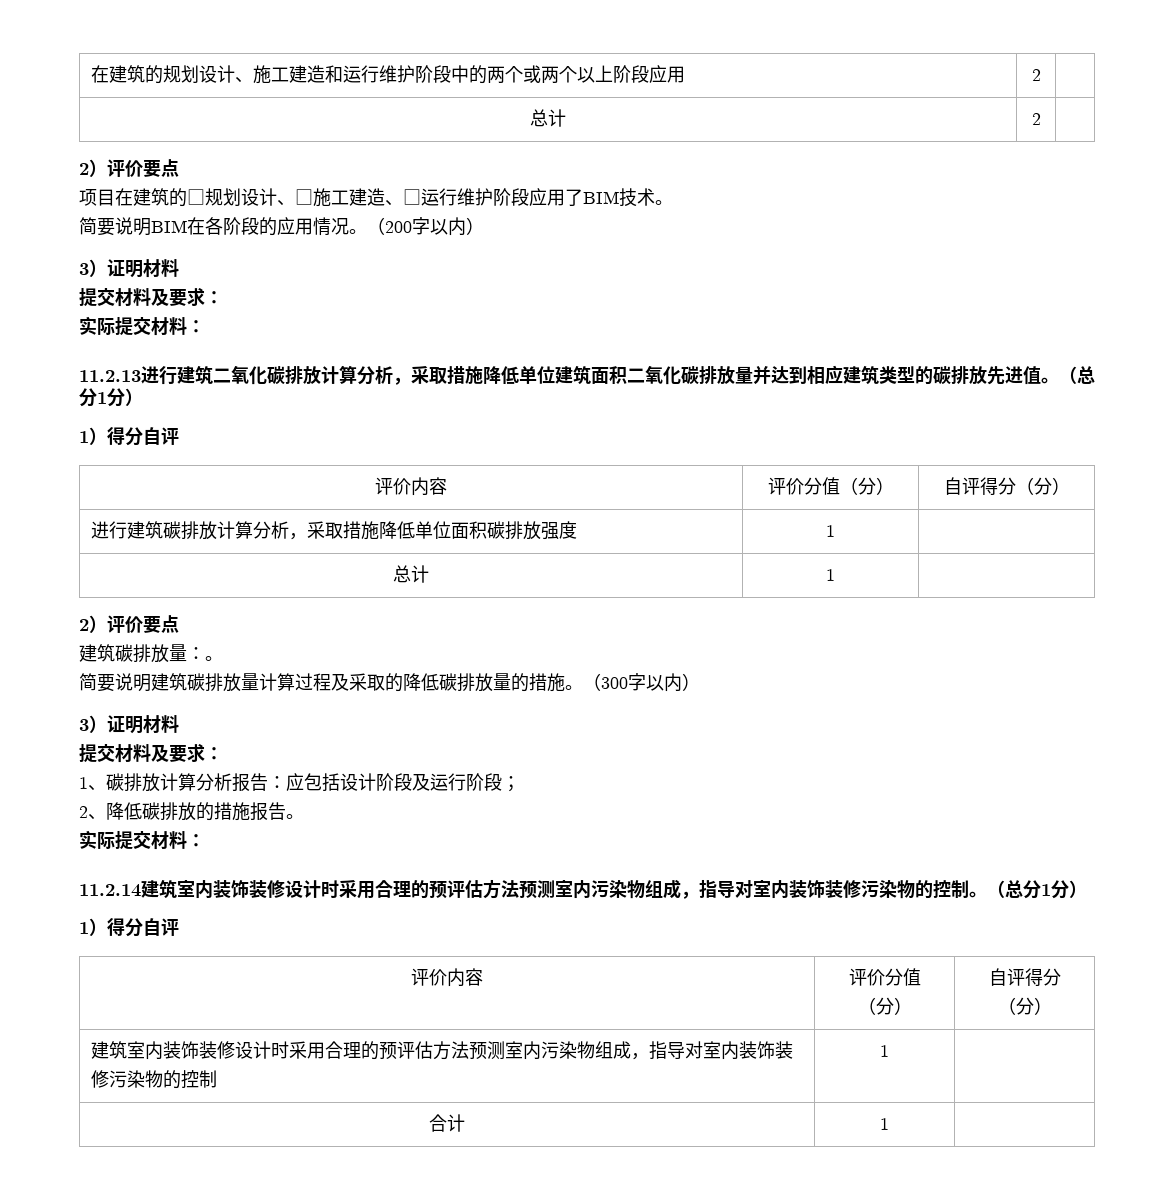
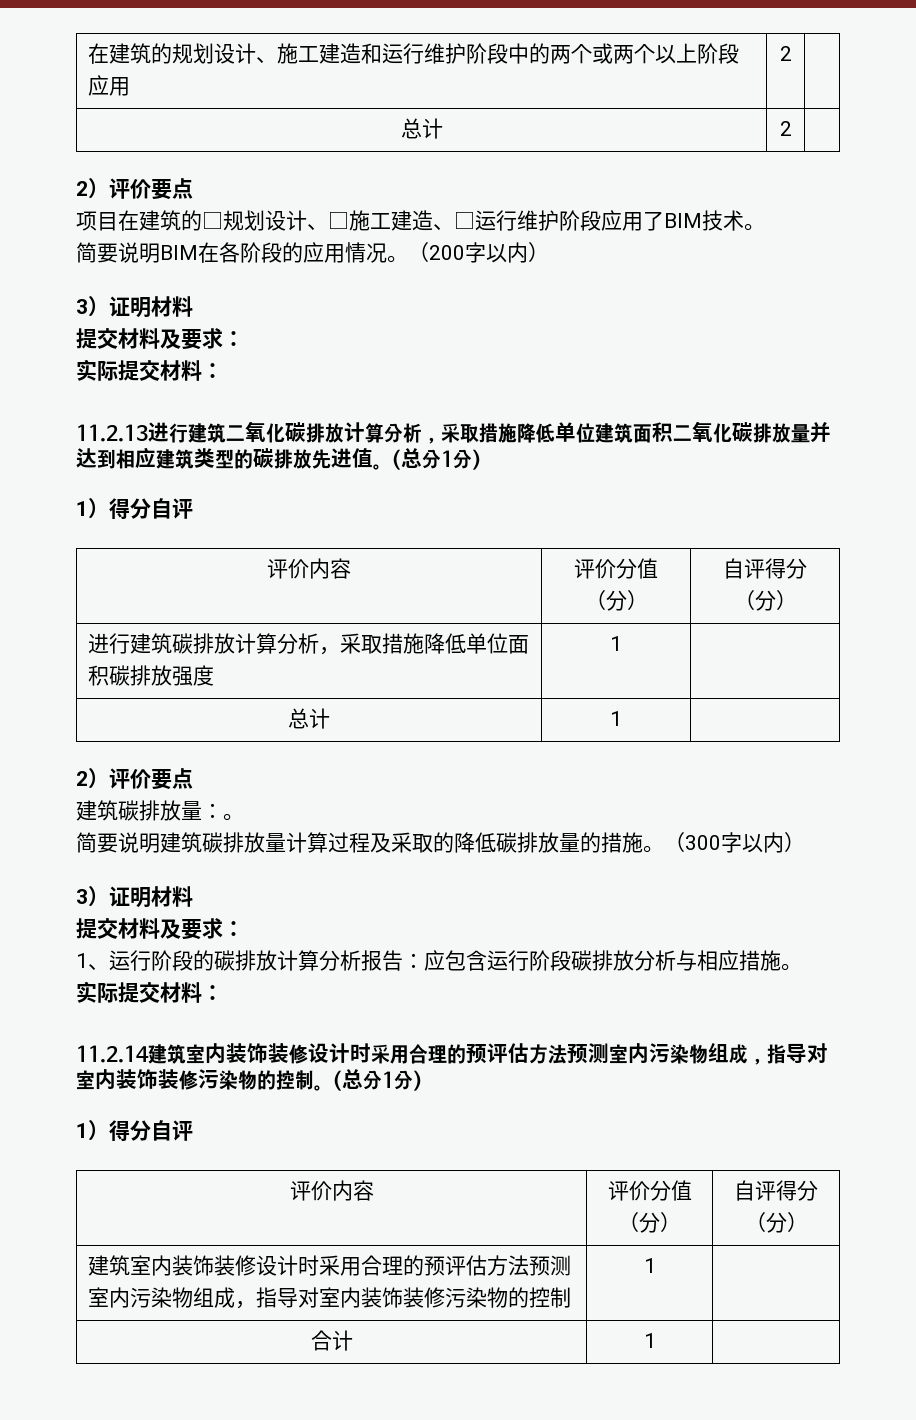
- 1、碳排放计算分析报告：应包括设计阶段及运行阶段；
- 2、降低碳排放的措施报告。
+ 1、运行阶段的碳排放计算分析报告：应包含运行阶段碳排放分析与相应措施。

